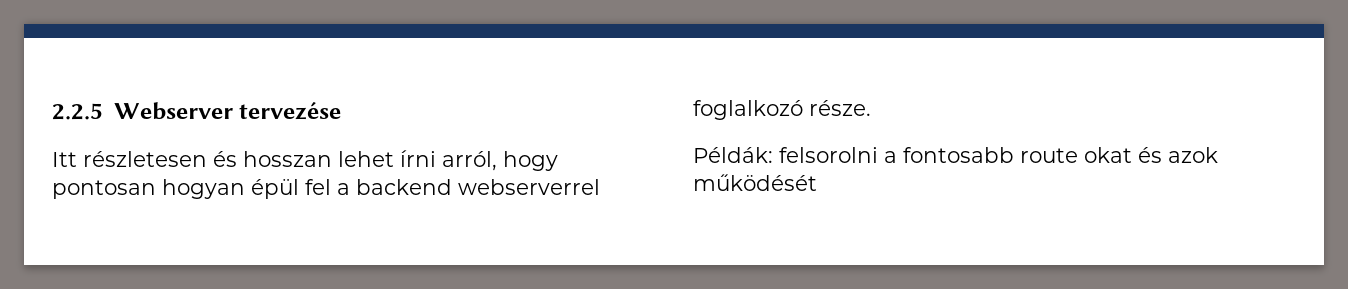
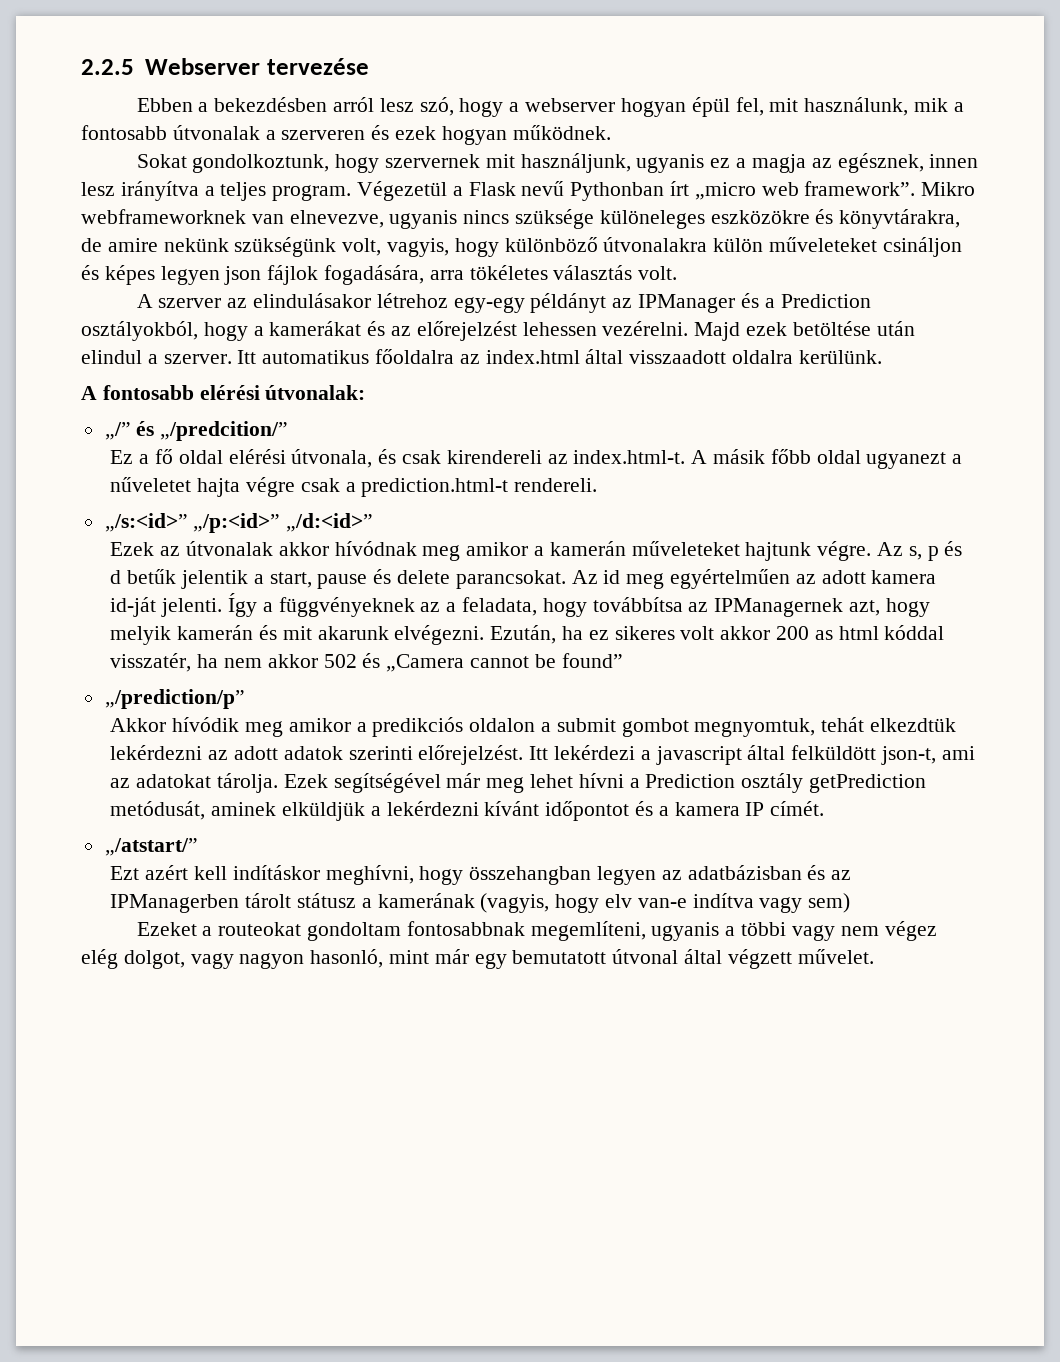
- Itt részletesen és hosszan lehet írni arról, hogy pontosan hogyan épül fel a backend webserverrel foglalkozó része.
- Példák: felsorolni a fontosabb route okat és azok működését
+ Ebben a bekezdésben arról lesz szó, hogy a webserver hogyan épül fel, mit használunk, mik a fontosabb útvonalak a szerveren és ezek hogyan működnek.
+ Sokat gondolkoztunk, hogy szervernek mit használjunk, ugyanis ez a magja az egésznek, innen lesz irányítva a teljes program. Végezetül a Flask nevű Pythonban írt „micro web framework”. Mikro webframeworknek van elnevezve, ugyanis nincs szüksége különeleges eszközökre és könyvtárakra, de amire nekünk szükségünk volt, vagyis, hogy különböző útvonalakra külön műveleteket csináljon és képes legyen json fájlok fogadására, arra tökéletes választás volt.
+ A szerver az elindulásakor létrehoz egy-egy példányt az IPManager és a Prediction osztályokból, hogy a kamerákat és az előrejelzést lehessen vezérelni. Majd ezek betöltése után elindul a szerver. Itt automatikus főoldalra az index.html által visszaadott oldalra kerülünk.
+ A fontosabb elérési útvonalak:
+ „/” és „/predcition/”
+ Ez a fő oldal elérési útvonala, és csak kirendereli az index.html-t. A másik főbb oldal ugyanezt a nűveletet hajta végre csak a prediction.html-t rendereli.
+ „/s:<id>” „/p:<id>” „/d:<id>”
+ Ezek az útvonalak akkor hívódnak meg amikor a kamerán műveleteket hajtunk végre. Az s, p és d betűk jelentik a start, pause és delete parancsokat. Az id meg egyértelműen az adott kamera id-ját jelenti. Így a függvényeknek az a feladata, hogy továbbítsa az IPManagernek azt, hogy melyik kamerán és mit akarunk elvégezni. Ezután, ha ez sikeres volt akkor 200 as html kóddal visszatér, ha nem akkor 502 és „Camera cannot be found”
+ „/prediction/p”
+ Akkor hívódik meg amikor a predikciós oldalon a submit gombot megnyomtuk, tehát elkezdtük lekérdezni az adott adatok szerinti előrejelzést. Itt lekérdezi a javascript által felküldött json-t, ami az adatokat tárolja. Ezek segítségével már meg lehet hívni a Prediction osztály getPrediction metódusát, aminek elküldjük a lekérdezni kívánt időpontot és a kamera IP címét.
+ „/atstart/”
+ Ezt azért kell indításkor meghívni, hogy összehangban legyen az adatbázisban és az IPManagerben tárolt státusz a kamerának (vagyis, hogy elv van-e indítva vagy sem)
+ Ezeket a routeokat gondoltam fontosabbnak megemlíteni, ugyanis a többi vagy nem végez elég dolgot, vagy nagyon hasonló, mint már egy bemutatott útvonal által végzett művelet.

